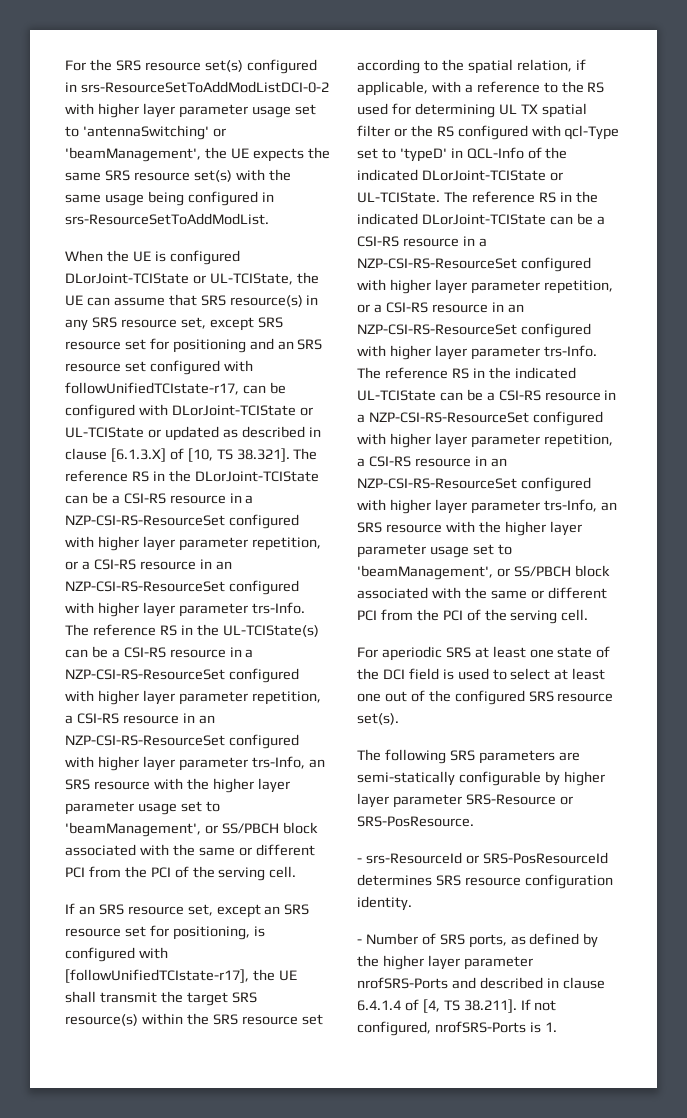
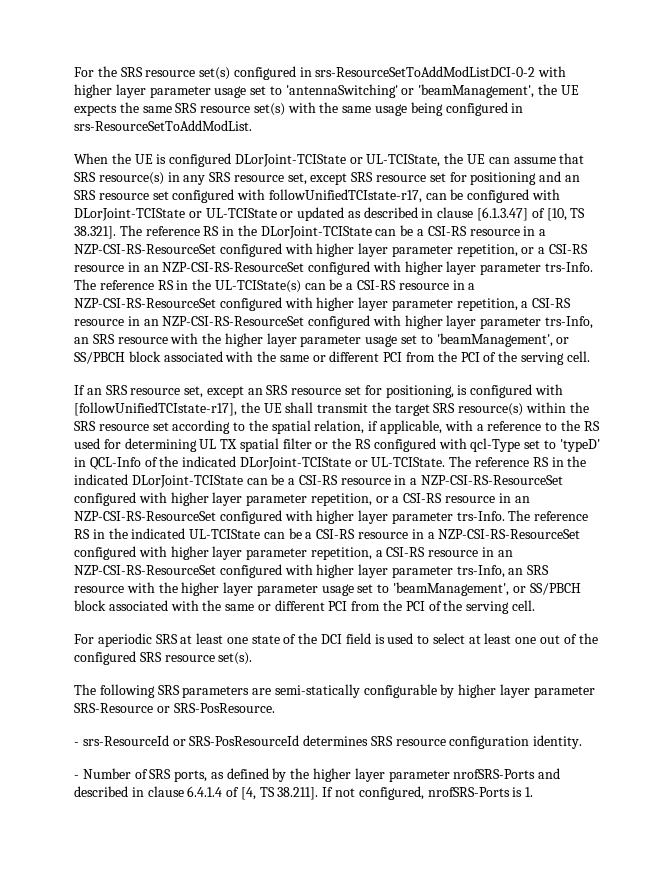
- When the UE is configured DLorJoint-TCIState or UL-TCIState, the UE can assume that SRS resource(s) in any SRS resource set, except SRS resource set for positioning and an SRS resource set configured with followUnifiedTCIstate-r17, can be configured with DLorJoint-TCIState or UL-TCIState or updated as described in clause [6.1.3.X] of [10, TS 38.321]. The reference RS in the DLorJoint-TCIState can be a CSI-RS resource in a NZP-CSI-RS-ResourceSet configured with higher layer parameter repetition, or a CSI-RS resource in an NZP-CSI-RS-ResourceSet configured with higher layer parameter trs-Info.
+ When the UE is configured DLorJoint-TCIState or UL-TCIState, the UE can assume that SRS resource(s) in any SRS resource set, except SRS resource set for positioning and an SRS resource set configured with followUnifiedTCIstate-r17, can be configured with DLorJoint-TCIState or UL-TCIState or updated as described in clause [6.1.3.47] of [10, TS 38.321]. The reference RS in the DLorJoint-TCIState can be a CSI-RS resource in a NZP-CSI-RS-ResourceSet configured with higher layer parameter repetition, or a CSI-RS resource in an NZP-CSI-RS-ResourceSet configured with higher layer parameter trs-Info.

